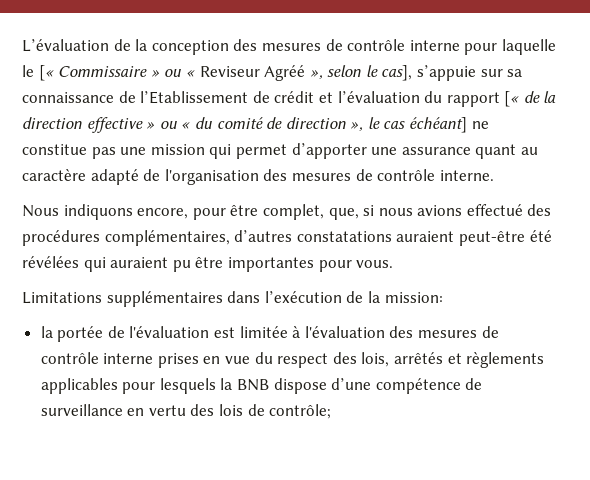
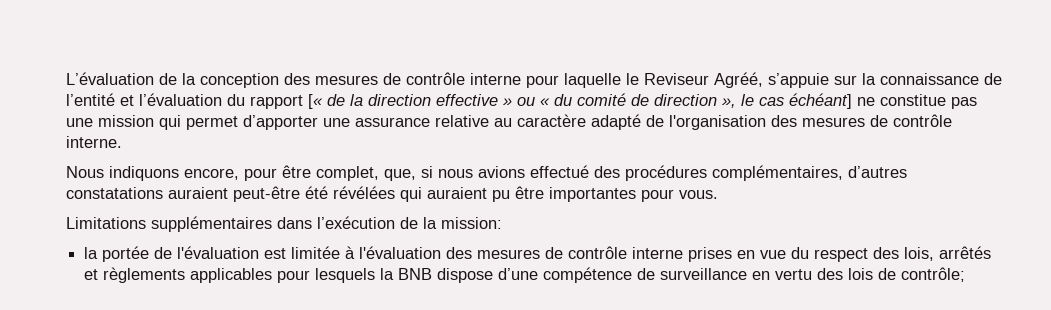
- L’évaluation de la conception des mesures de contrôle interne pour laquelle le [« Commissaire » ou « Reviseur Agréé », selon le cas], s’appuie sur sa connaissance de l’Etablissement de crédit et l’évaluation du rapport [« de la direction effective » ou « du comité de direction », le cas échéant] ne constitue pas une mission qui permet d’apporter une assurance quant au caractère adapté de l'organisation des mesures de contrôle interne.
+ L’évaluation de la conception des mesures de contrôle interne pour laquelle le Reviseur Agréé, s’appuie sur la connaissance de l’entité et l’évaluation du rapport [« de la direction effective » ou « du comité de direction », le cas échéant] ne constitue pas une mission qui permet d’apporter une assurance relative au caractère adapté de l'organisation des mesures de contrôle interne.

